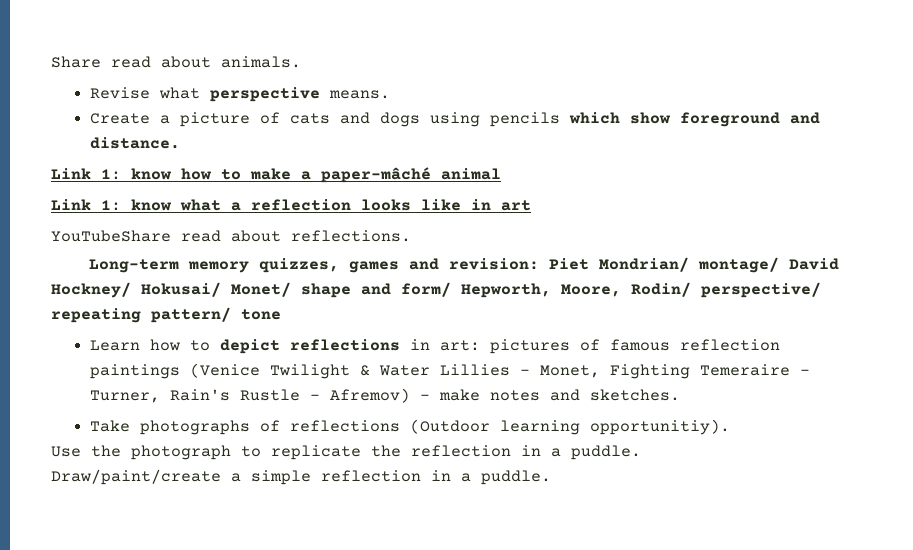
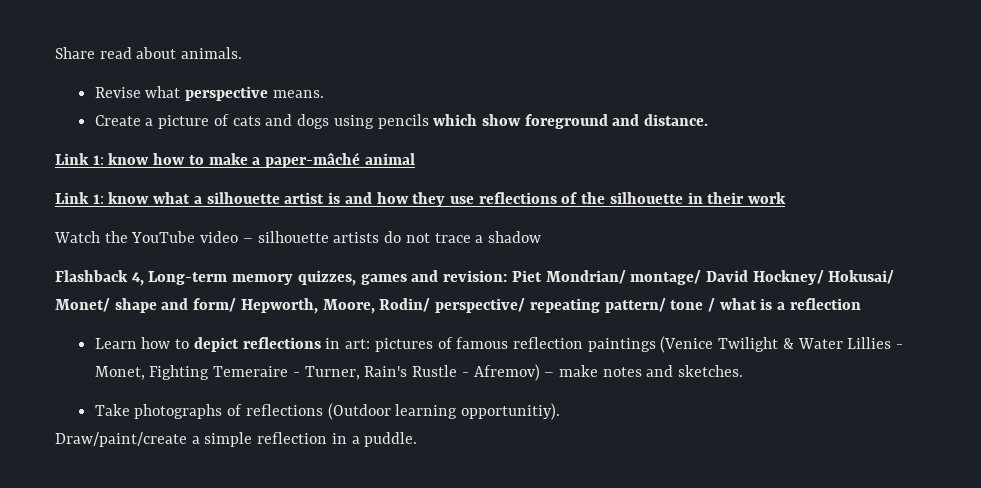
- Link 1: know what a reflection looks like in art
- YouTubeShare read about reflections.
- Long-term memory quizzes, games and revision: Piet Mondrian/ montage/ David Hockney/ Hokusai/ Monet/ shape and form/ Hepworth, Moore, Rodin/ perspective/ repeating pattern/ tone
+ Link 1: know what a silhouette artist is and how they use reflections of the silhouette in their work
+ Watch the YouTube video – silhouette artists do not trace a shadow
+ Flashback 4, Long-term memory quizzes, games and revision: Piet Mondrian/ montage/ David Hockney/ Hokusai/ Monet/ shape and form/ Hepworth, Moore, Rodin/ perspective/ repeating pattern/ tone / what is a reflection
- Use the photograph to replicate the reflection in a puddle.

